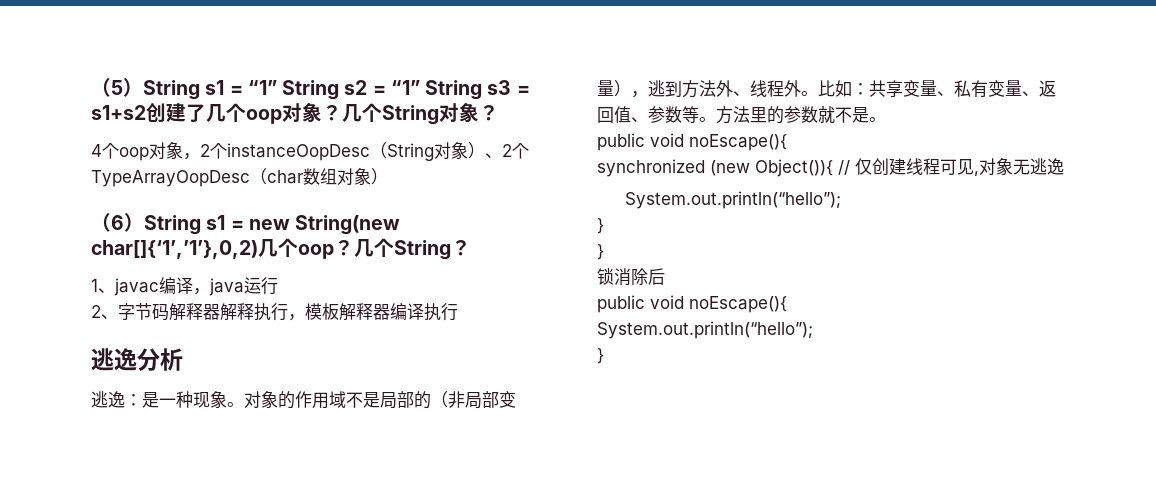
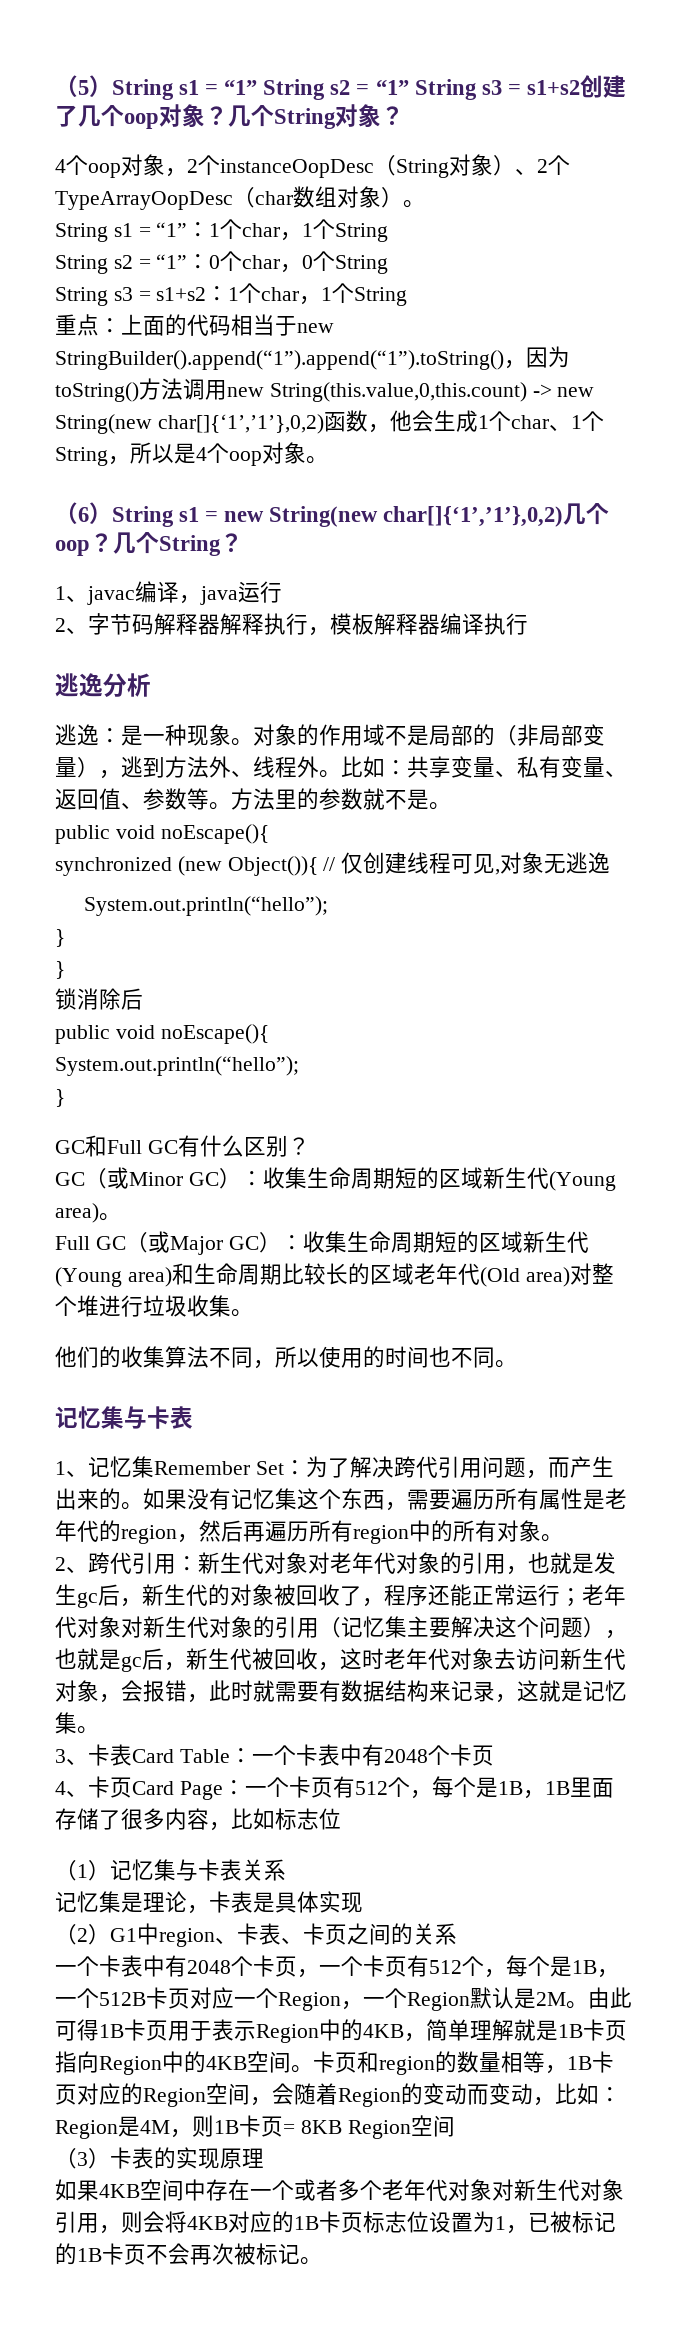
- 4个oop对象，2个instanceOopDesc（String对象）、2个TypeArrayOopDesc（char数组对象）
+ 4个oop对象，2个instanceOopDesc（String对象）、2个TypeArrayOopDesc（char数组对象）。
+ String s1 = “1”：1个char，1个String
+ String s2 = “1”：0个char，0个String
+ String s3 = s1+s2：1个char，1个String
+ 重点：上面的代码相当于new StringBuilder().append(“1”).append(“1”).toString()，因为toString()方法调用new String(this.value,0,this.count) -> new String(new char[]{‘1’,’1’},0,2)函数，他会生成1个char、1个String，所以是4个oop对象。
+ GC和Full GC有什么区别？
+ GC（或Minor GC）：收集生命周期短的区域新生代(Young area)。
+ Full GC（或Major GC）：收集生命周期短的区域新生代(Young area)和生命周期比较长的区域老年代(Old area)对整个堆进行垃圾收集。
+ 他们的收集算法不同，所以使用的时间也不同。
+ 记忆集与卡表
+ 1、记忆集Remember Set：为了解决跨代引用问题，而产生出来的。如果没有记忆集这个东西，需要遍历所有属性是老年代的region，然后再遍历所有region中的所有对象。
+ 2、跨代引用：新生代对象对老年代对象的引用，也就是发生gc后，新生代的对象被回收了，程序还能正常运行；老年代对象对新生代对象的引用（记忆集主要解决这个问题），也就是gc后，新生代被回收，这时老年代对象去访问新生代对象，会报错，此时就需要有数据结构来记录，这就是记忆集。
+ 3、卡表Card Table：一个卡表中有2048个卡页
+ 4、卡页Card Page：一个卡页有512个，每个是1B，1B里面存储了很多内容，比如标志位
+ （1）记忆集与卡表关系
+ 记忆集是理论，卡表是具体实现
+ （2）G1中region、卡表、卡页之间的关系
+ 一个卡表中有2048个卡页，一个卡页有512个，每个是1B，一个512B卡页对应一个Region，一个Region默认是2M。由此可得1B卡页用于表示Region中的4KB，简单理解就是1B卡页指向Region中的4KB空间。卡页和region的数量相等，1B卡页对应的Region空间，会随着Region的变动而变动，比如：Region是4M，则1B卡页= 8KB Region空间
+ （3）卡表的实现原理
+ 如果4KB空间中存在一个或者多个老年代对象对新生代对象引用，则会将4KB对应的1B卡页标志位设置为1，已被标记的1B卡页不会再次被标记。

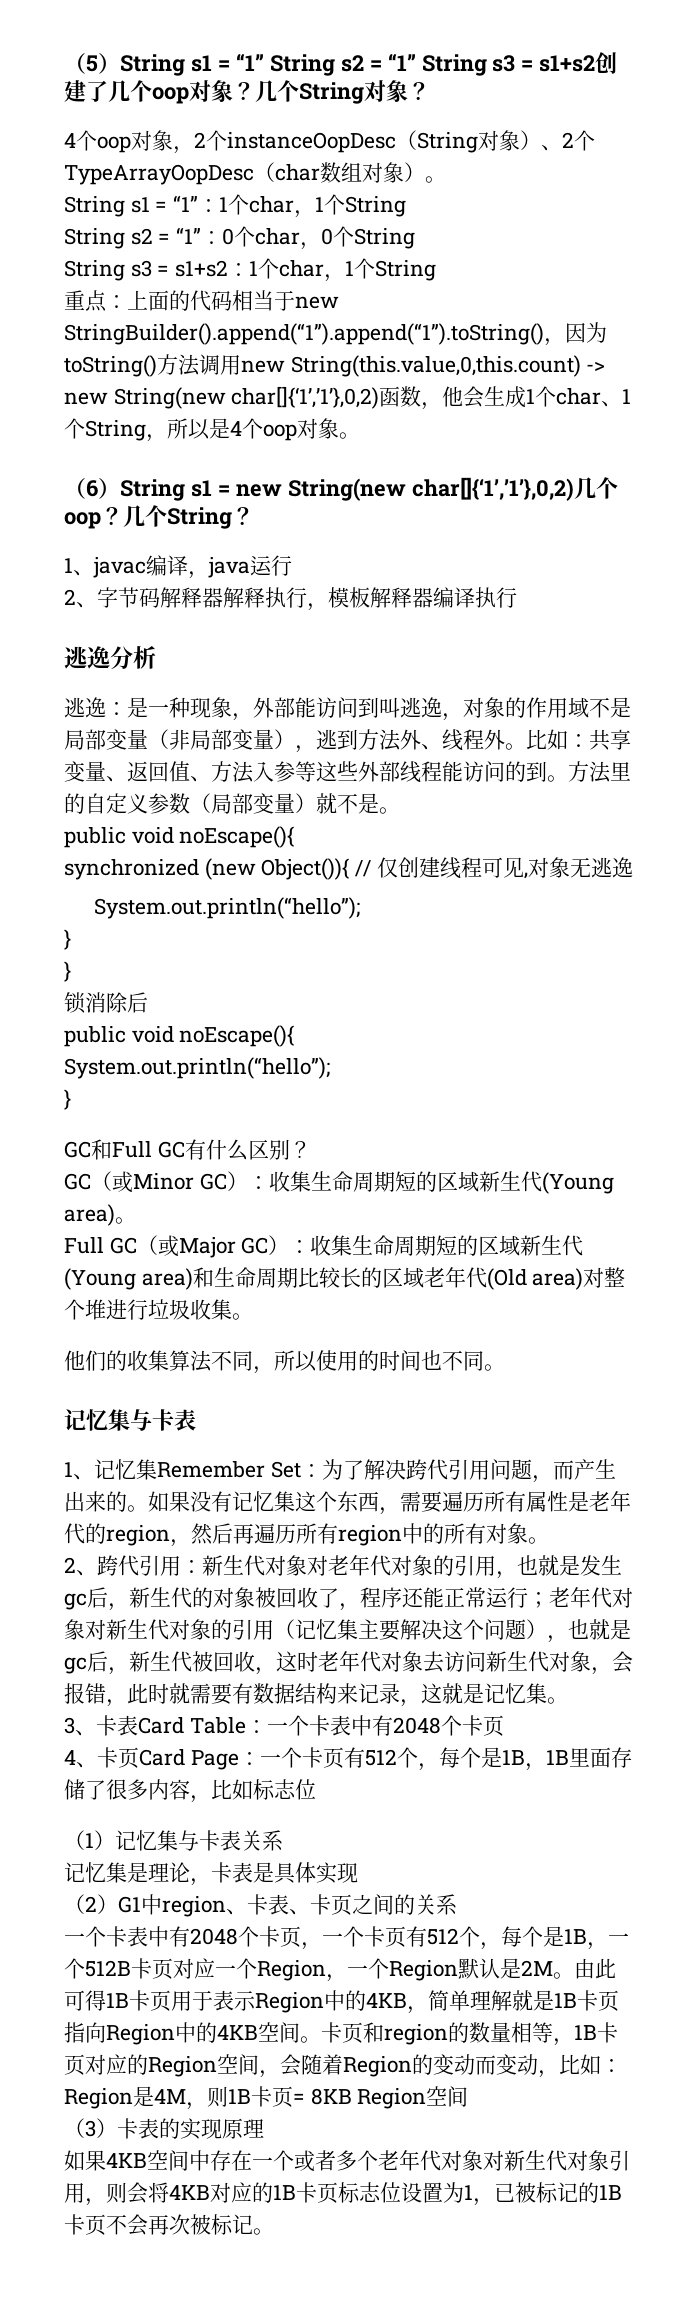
- 逃逸：是一种现象。对象的作用域不是局部的（非局部变量），逃到方法外、线程外。
+ 逃逸：是一种现象，外部能访问到叫逃逸，对象的作用域不是局部变量（非局部变量），逃到方法外、线程外。
- 比如：共享变量、私有变量、返回值、参数等。方法里的参数就不是。
+ 比如：共享变量、返回值、方法入参等这些外部线程能访问的到。方法里的自定义参数（局部变量）就不是。

